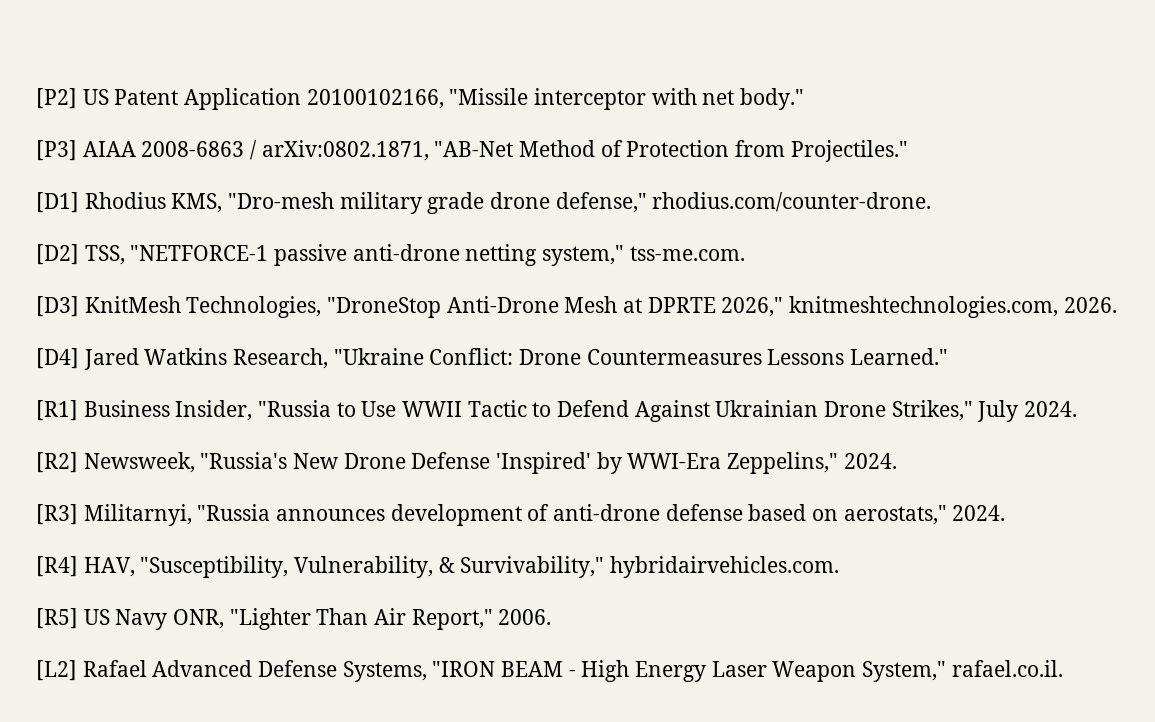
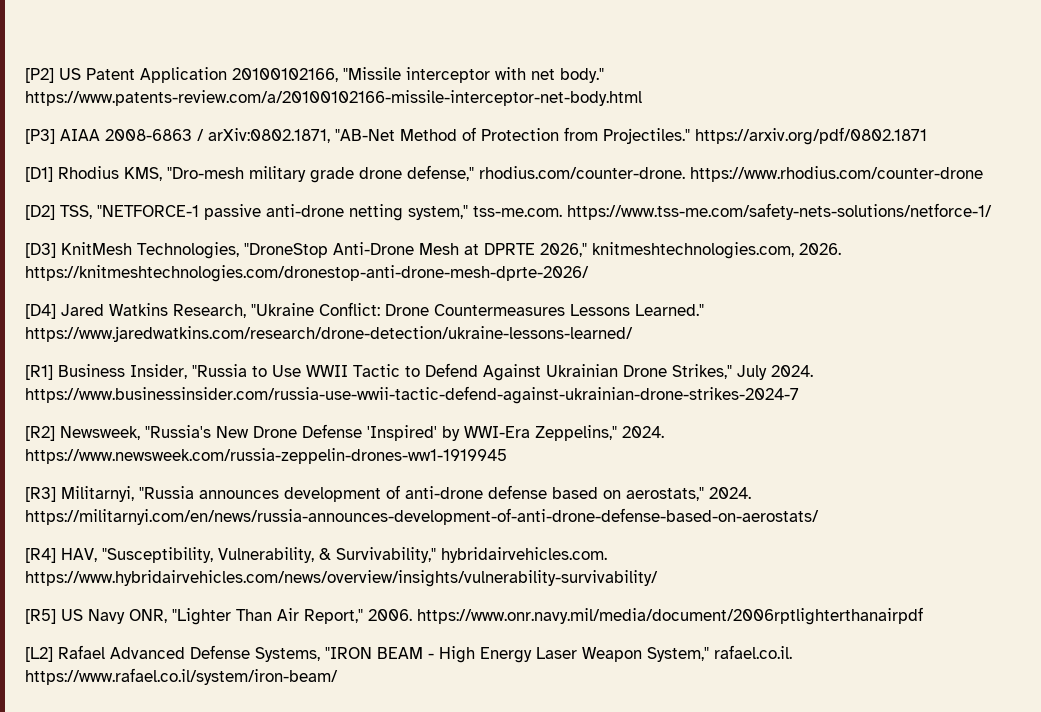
- [P2] US Patent Application 20100102166, "Missile interceptor with net body."
+ [P2] US Patent Application 20100102166, "Missile interceptor with net body." https://www.patents-review.com/a/20100102166-missile-interceptor-net-body.html
- [P3] AIAA 2008-6863 / arXiv:0802.1871, "AB-Net Method of Protection from Projectiles."
+ [P3] AIAA 2008-6863 / arXiv:0802.1871, "AB-Net Method of Protection from Projectiles." https://arxiv.org/pdf/0802.1871
- [D1] Rhodius KMS, "Dro-mesh military grade drone defense," rhodius.com/counter-drone.
+ [D1] Rhodius KMS, "Dro-mesh military grade drone defense," rhodius.com/counter-drone. https://www.rhodius.com/counter-drone
- [D2] TSS, "NETFORCE-1 passive anti-drone netting system," tss-me.com.
+ [D2] TSS, "NETFORCE-1 passive anti-drone netting system," tss-me.com. https://www.tss-me.com/safety-nets-solutions/netforce-1/
- [D3] KnitMesh Technologies, "DroneStop Anti-Drone Mesh at DPRTE 2026," knitmeshtechnologies.com, 2026.
+ [D3] KnitMesh Technologies, "DroneStop Anti-Drone Mesh at DPRTE 2026," knitmeshtechnologies.com, 2026. https://knitmeshtechnologies.com/dronestop-anti-drone-mesh-dprte-2026/
- [D4] Jared Watkins Research, "Ukraine Conflict: Drone Countermeasures Lessons Learned."
+ [D4] Jared Watkins Research, "Ukraine Conflict: Drone Countermeasures Lessons Learned." https://www.jaredwatkins.com/research/drone-detection/ukraine-lessons-learned/
- [R1] Business Insider, "Russia to Use WWII Tactic to Defend Against Ukrainian Drone Strikes," July 2024.
+ [R1] Business Insider, "Russia to Use WWII Tactic to Defend Against Ukrainian Drone Strikes," July 2024. https://www.businessinsider.com/russia-use-wwii-tactic-defend-against-ukrainian-drone-strikes-2024-7
- [R2] Newsweek, "Russia's New Drone Defense 'Inspired' by WWI-Era Zeppelins," 2024.
+ [R2] Newsweek, "Russia's New Drone Defense 'Inspired' by WWI-Era Zeppelins," 2024. https://www.newsweek.com/russia-zeppelin-drones-ww1-1919945
- [R3] Militarnyi, "Russia announces development of anti-drone defense based on aerostats," 2024.
+ [R3] Militarnyi, "Russia announces development of anti-drone defense based on aerostats," 2024. https://militarnyi.com/en/news/russia-announces-development-of-anti-drone-defense-based-on-aerostats/
- [R4] HAV, "Susceptibility, Vulnerability, & Survivability," hybridairvehicles.com.
+ [R4] HAV, "Susceptibility, Vulnerability, & Survivability," hybridairvehicles.com. https://www.hybridairvehicles.com/news/overview/insights/vulnerability-survivability/
- [R5] US Navy ONR, "Lighter Than Air Report," 2006.
+ [R5] US Navy ONR, "Lighter Than Air Report," 2006. https://www.onr.navy.mil/media/document/2006rptlighterthanairpdf
- [L2] Rafael Advanced Defense Systems, "IRON BEAM - High Energy Laser Weapon System," rafael.co.il.
+ [L2] Rafael Advanced Defense Systems, "IRON BEAM - High Energy Laser Weapon System," rafael.co.il. https://www.rafael.co.il/system/iron-beam/

